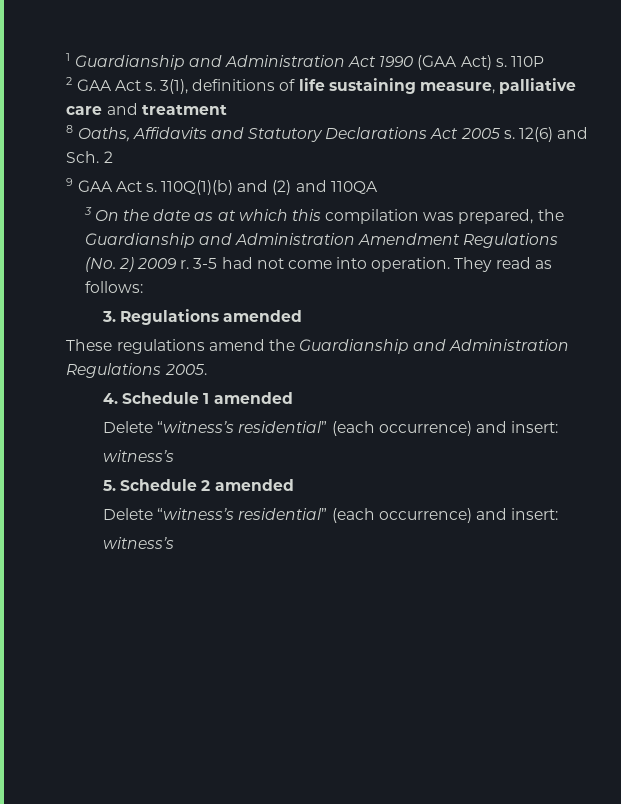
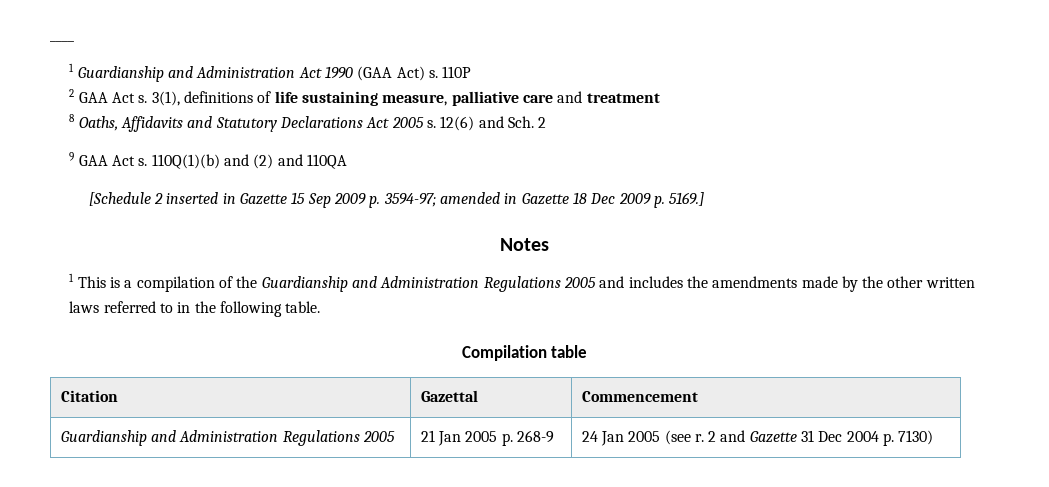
+ ____
- 3 On the date as at which this compilation was prepared, the Guardianship and Administration Amendment Regulations (No. 2) 2009 r. 3-5 had not come into operation. They read as follows:
- 3. Regulations amended
- These regulations amend the Guardianship and Administration Regulations 2005.
- 4. Schedule 1 amended
- Delete “witness’s residential” (each occurrence) and insert:
- witness’s
- 5. Schedule 2 amended
- Delete “witness’s residential” (each occurrence) and insert:
- witness’s
+ [Schedule 2 inserted in Gazette 15 Sep 2009 p. 3594-97; amended in Gazette 18 Dec 2009 p. 5169.]
+ Notes
+ 1 This is a compilation of the Guardianship and Administration Regulations 2005 and includes the amendments made by the other written laws referred to in the following table.
+ Compilation table
+ Citation | Gazettal | Commencement
+ Guardianship and Administration Regulations 2005 | 21 Jan 2005 p. 268-9 | 24 Jan 2005 (see r. 2 and Gazette 31 Dec 2004 p. 7130)

